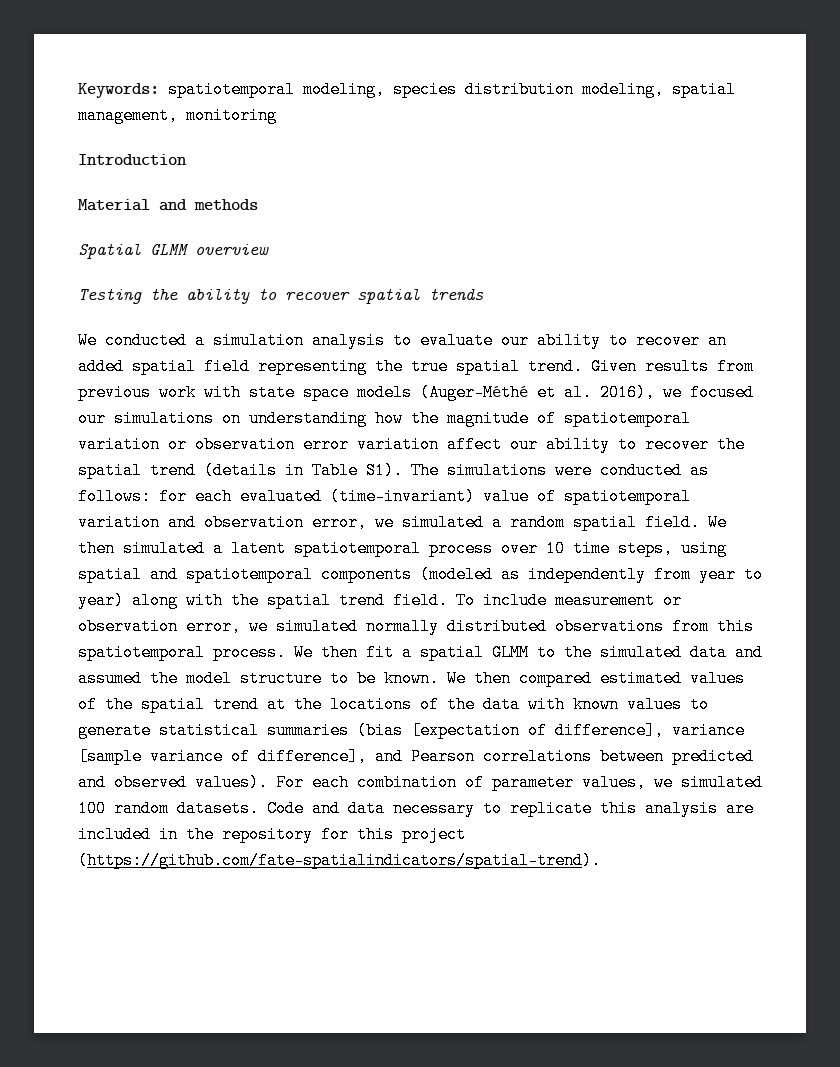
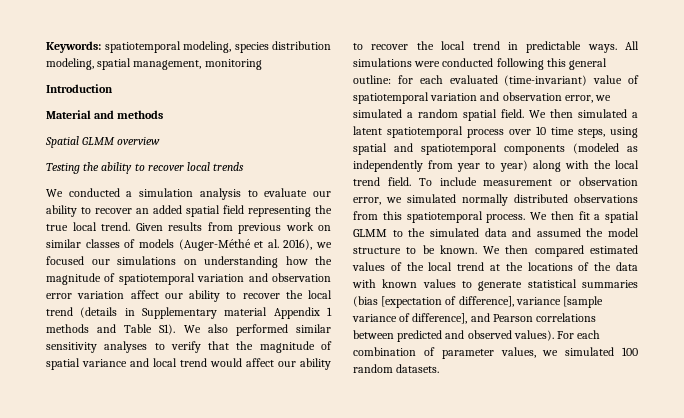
- Testing the ability to recover spatial trends
+ Testing the ability to recover local trends
- We conducted a simulation analysis to evaluate our ability to recover an added spatial field representing the true spatial trend.
+ We conducted a simulation analysis to evaluate our ability to recover an added spatial field representing the true local trend.
- Given results from previous work with state space models (Auger-Méthé et al. 2016), we focused our simulations on understanding how the magnitude of spatiotemporal variation or observation error variation affect our ability to recover the spatial trend (details in Table S1). The simulations were conducted as follows: for each evaluated (time-invariant) value of spatiotemporal variation and observation error, we simulated a random spatial field.
+ Given results from previous work on similar classes of models (Auger-Méthé et al. 2016), we focused our simulations on understanding how the magnitude of spatiotemporal variation and observation error variation affect our ability to recover the local trend (details in Supplementary material Appendix 1 methods and Table S1). We also performed similar sensitivity analyses to verify that the magnitude of spatial variance and local trend would affect our ability to recover the local trend in predictable ways. All simulations were conducted following this general outline: for each evaluated (time-invariant) value of spatiotemporal variation and observation error, we simulated a random spatial field.
- We then simulated a latent spatiotemporal process over 10 time steps, using spatial and spatiotemporal components (modeled as independently from year to year) along with the spatial trend field.
+ We then simulated a latent spatiotemporal process over 10 time steps, using spatial and spatiotemporal components (modeled as independently from year to year) along with the local trend field.
- We then compared estimated values of the spatial trend at the locations of the data with known values to generate statistical summaries (bias [expectation of difference], variance [sample variance of difference], and Pearson correlations between predicted and observed values).
+ We then compared estimated values of the local trend at the locations of the data with known values to generate statistical summaries (bias [expectation of difference], variance [sample variance of difference], and Pearson correlations between predicted and observed values).
- Code and data necessary to replicate this analysis are included in the repository for this project (https://github.com/fate-spatialindicators/spatial-trend).

